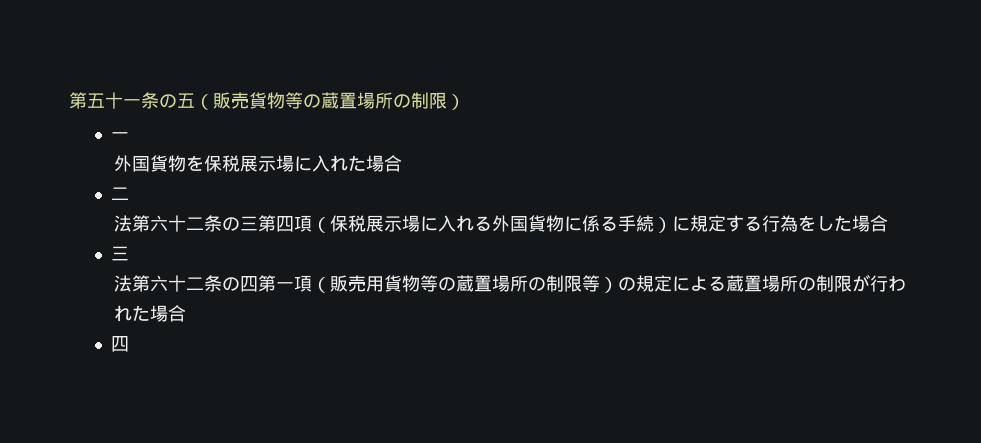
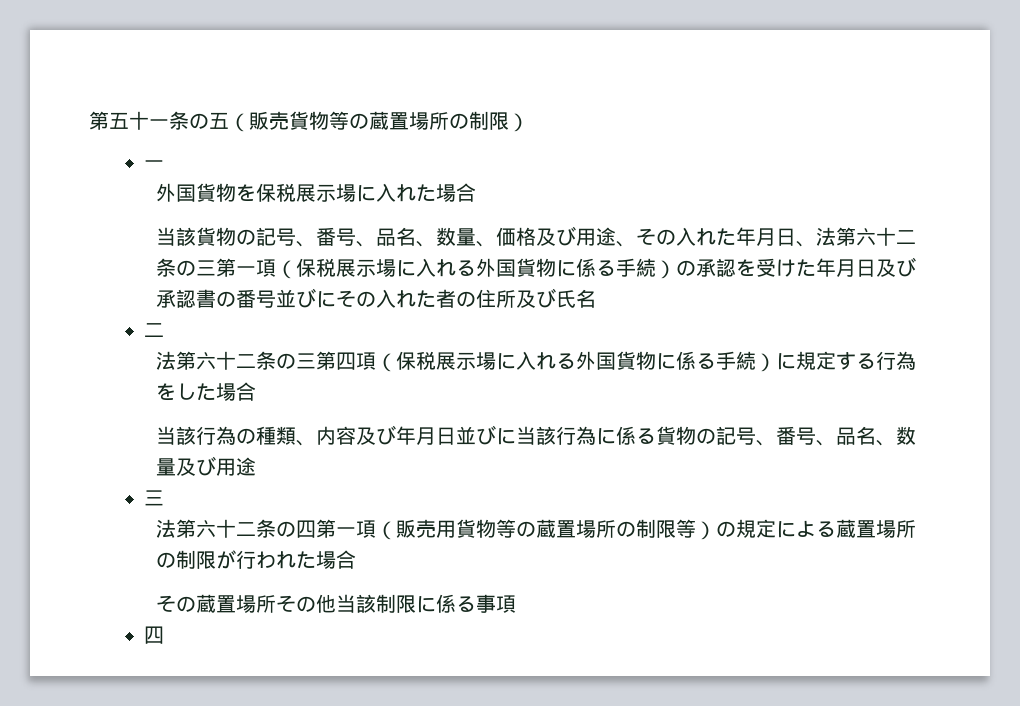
+ 当該貨物の記号、番号、品名、数量、価格及び用途、その入れた年月日、法第六十二条の三第一項（保税展示場に入れる外国貨物に係る手続）の承認を受けた年月日及び承認書の番号並びにその入れた者の住所及び氏名
+ 当該行為の種類、内容及び年月日並びに当該行為に係る貨物の記号、番号、品名、数量及び用途
+ その蔵置場所その他当該制限に係る事項

